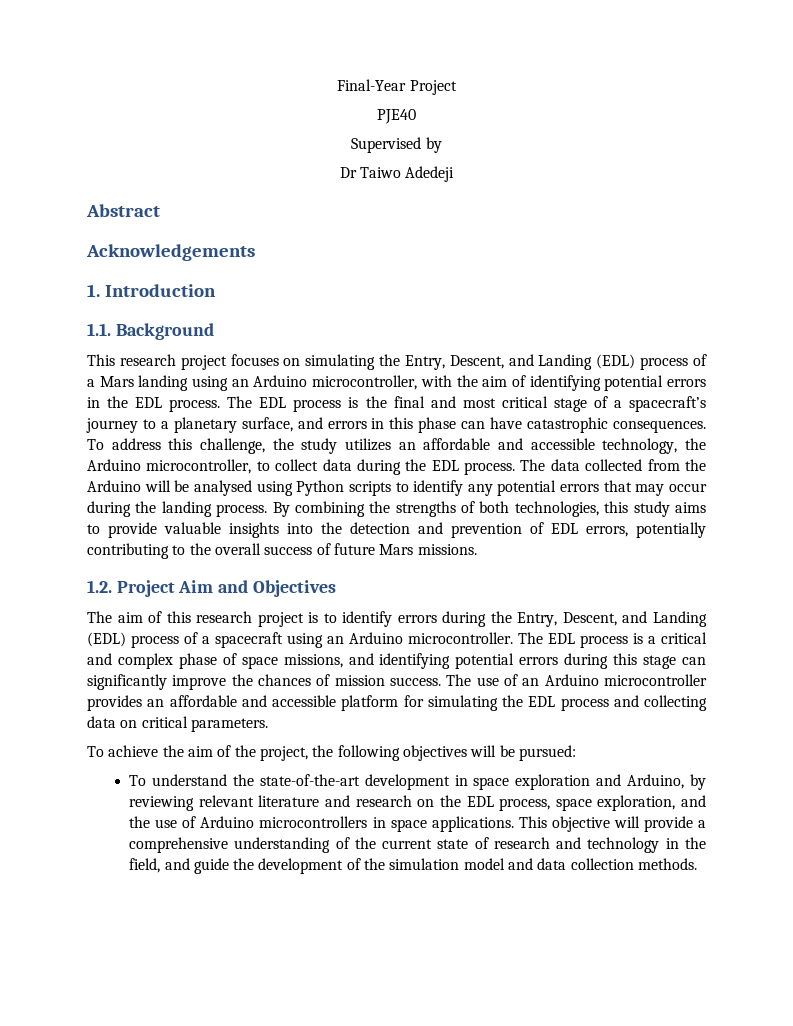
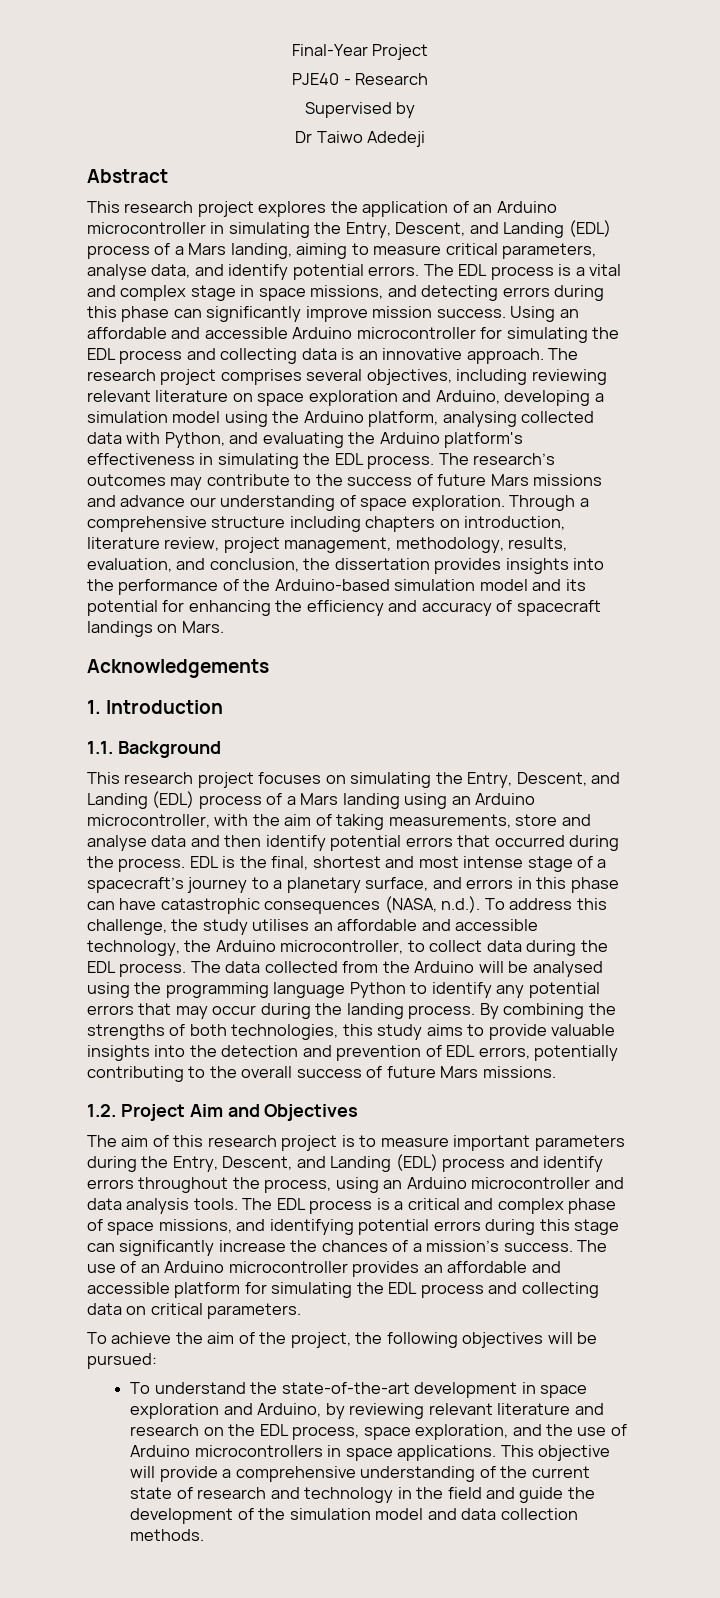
- PJE40
+ PJE40 - Research
+ This research project explores the application of an Arduino microcontroller in simulating the Entry, Descent, and Landing (EDL) process of a Mars landing, aiming to measure critical parameters, analyse data, and identify potential errors. The EDL process is a vital and complex stage in space missions, and detecting errors during this phase can significantly improve mission success. Using an affordable and accessible Arduino microcontroller for simulating the EDL process and collecting data is an innovative approach. The research project comprises several objectives, including reviewing relevant literature on space exploration and Arduino, developing a simulation model using the Arduino platform, analysing collected data with Python, and evaluating the Arduino platform's effectiveness in simulating the EDL process. The research’s outcomes may contribute to the success of future Mars missions and advance our understanding of space exploration. Through a comprehensive structure including chapters on introduction, literature review, project management, methodology, results, evaluation, and conclusion, the dissertation provides insights into the performance of the Arduino-based simulation model and its potential for enhancing the efficiency and accuracy of spacecraft landings on Mars.
- This research project focuses on simulating the Entry, Descent, and Landing (EDL) process of a Mars landing using an Arduino microcontroller, with the aim of identifying potential errors in the EDL process. The EDL process is the final and most critical stage of a spacecraft’s journey to a planetary surface, and errors in this phase can have catastrophic consequences. To address this challenge, the study utilizes an affordable and accessible technology, the Arduino microcontroller, to collect data during the EDL process.
+ This research project focuses on simulating the Entry, Descent, and Landing (EDL) process of a Mars landing using an Arduino microcontroller, with the aim of taking measurements, store and analyse data and then identify potential errors that occurred during the process. EDL is the final, shortest and most intense stage of a spacecraft’s journey to a planetary surface, and errors in this phase can have catastrophic consequences (NASA, n.d.). To address this challenge, the study utilises an affordable and accessible technology, the Arduino microcontroller, to collect data during the EDL process.
- The data collected from the Arduino will be analysed using Python scripts to identify any potential errors that may occur during the landing process.
+ The data collected from the Arduino will be analysed using the programming language Python to identify any potential errors that may occur during the landing process.
- The aim of this research project is to identify errors during the Entry, Descent, and Landing (EDL) process of a spacecraft using an Arduino microcontroller.
+ The aim of this research project is to measure important parameters during the Entry, Descent, and Landing (EDL) process and identify errors throughout the process, using an Arduino microcontroller and data analysis tools.
- The EDL process is a critical and complex phase of space missions, and identifying potential errors during this stage can significantly improve the chances of mission success.
+ The EDL process is a critical and complex phase of space missions, and identifying potential errors during this stage can significantly increase the chances of a mission’s success.
- This objective will provide a comprehensive understanding of the current state of research and technology in the field, and guide the development of the simulation model and data collection methods.
+ This objective will provide a comprehensive understanding of the current state of research and technology in the field and guide the development of the simulation model and data collection methods.

